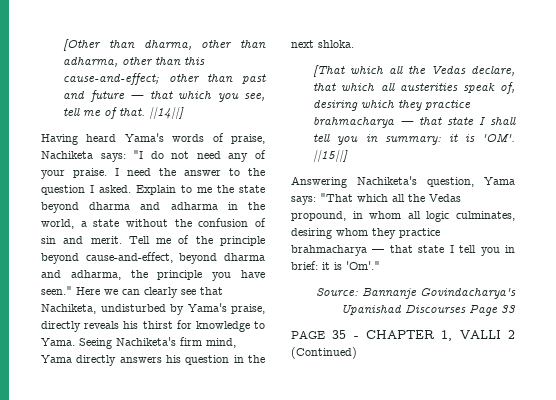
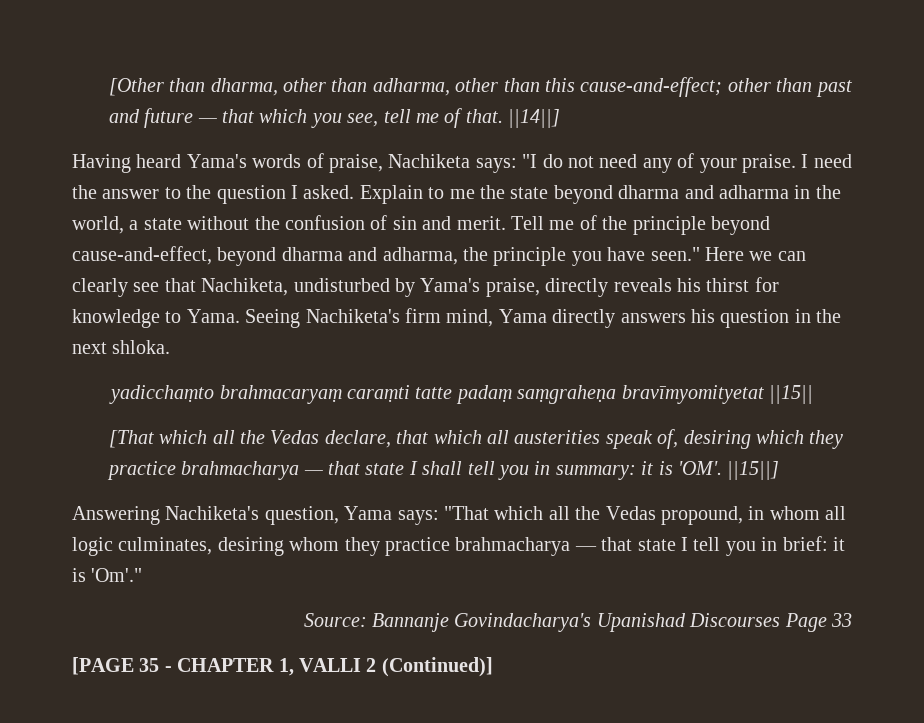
+ yadicchaṃto brahmacaryaṃ caraṃti tatte padaṃ saṃgraheṇa bravīmyomityetat ||15||
- PAGE 35 - CHAPTER 1, VALLI 2 (Continued)
+ [PAGE 35 - CHAPTER 1, VALLI 2 (Continued)]

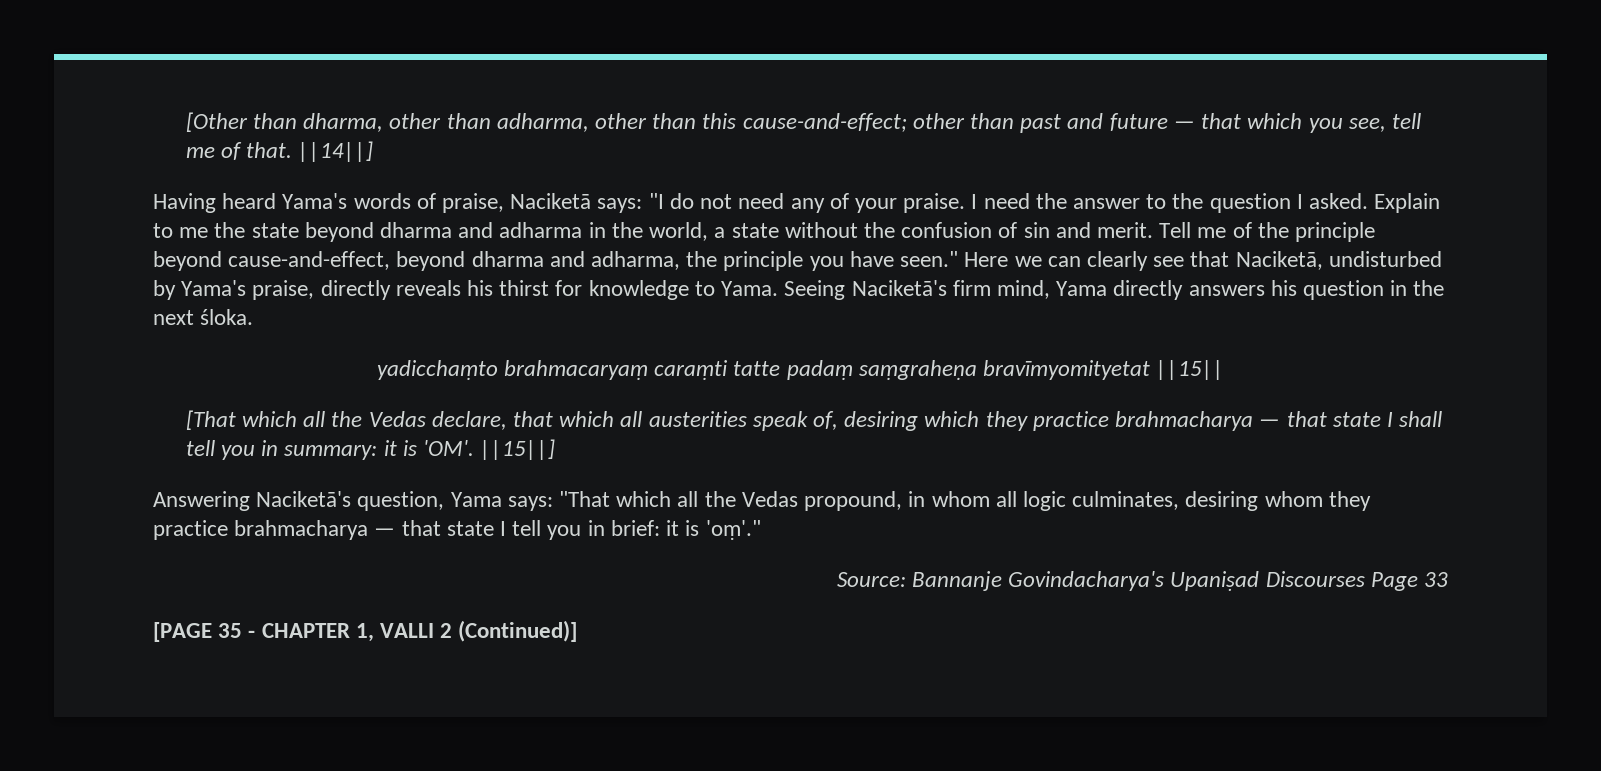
- Having heard Yama's words of praise, Nachiketa says: "I do not need any of your praise.
+ Having heard Yama's words of praise, Naciketā says: "I do not need any of your praise.
- Here we can clearly see that Nachiketa, undisturbed by Yama's praise, directly reveals his thirst for knowledge to Yama.
+ Here we can clearly see that Naciketā, undisturbed by Yama's praise, directly reveals his thirst for knowledge to Yama.
- Seeing Nachiketa's firm mind, Yama directly answers his question in the next shloka.
+ Seeing Naciketā's firm mind, Yama directly answers his question in the next śloka.
- Answering Nachiketa's question, Yama says: "That which all the Vedas propound, in whom all logic culminates, desiring whom they practice brahmacharya — that state I tell you in brief: it is 'Om'."
+ Answering Naciketā's question, Yama says: "That which all the Vedas propound, in whom all logic culminates, desiring whom they practice brahmacharya — that state I tell you in brief: it is 'oṃ'."
- Source: Bannanje Govindacharya's Upanishad Discourses Page 33
+ Source: Bannanje Govindacharya's Upaniṣad Discourses Page 33

